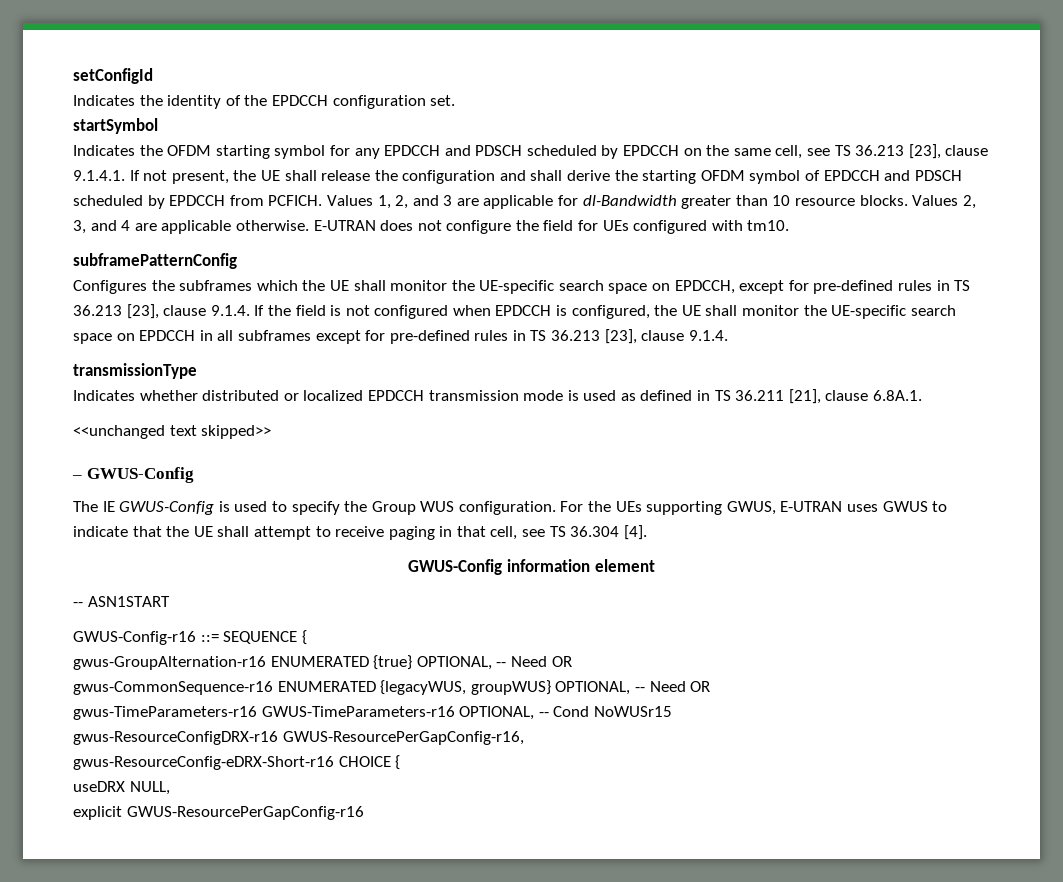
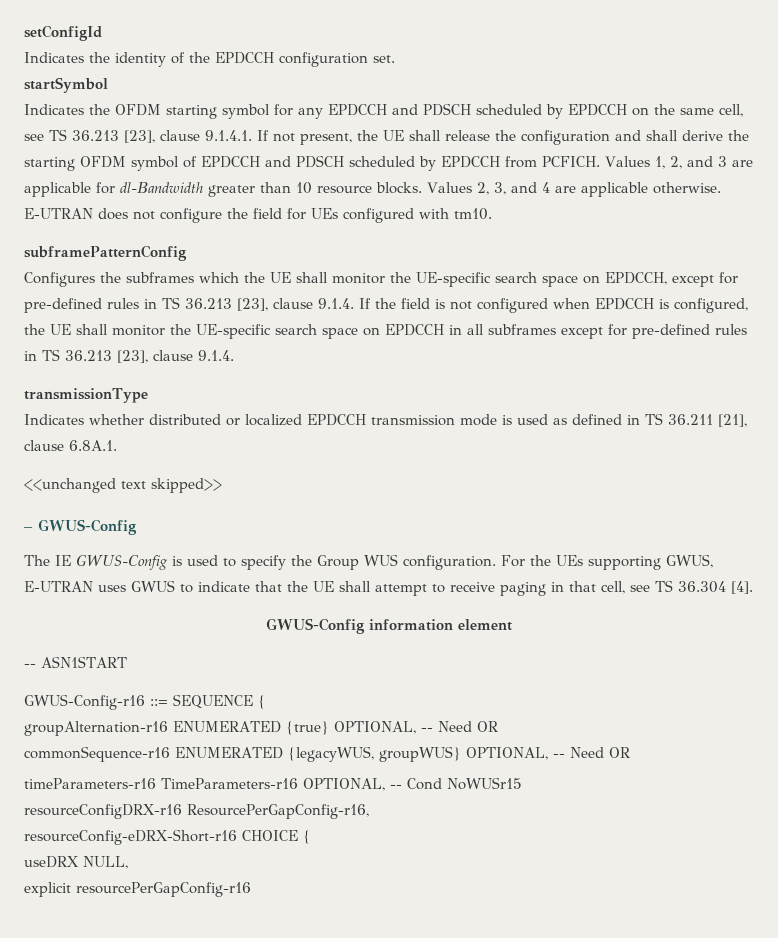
- gwus-GroupAlternation-r16 ENUMERATED {true} OPTIONAL, -- Need OR
+ groupAlternation-r16 ENUMERATED {true} OPTIONAL, -- Need OR
- gwus-CommonSequence-r16 ENUMERATED {legacyWUS, groupWUS} OPTIONAL, -- Need OR
+ commonSequence-r16 ENUMERATED {legacyWUS, groupWUS} OPTIONAL, -- Need OR
- gwus-TimeParameters-r16 GWUS-TimeParameters-r16 OPTIONAL, -- Cond NoWUSr15
+ timeParameters-r16 TimeParameters-r16 OPTIONAL, -- Cond NoWUSr15
- gwus-ResourceConfigDRX-r16 GWUS-ResourcePerGapConfig-r16,
- gwus-ResourceConfig-eDRX-Short-r16 CHOICE {
+ resourceConfigDRX-r16 ResourcePerGapConfig-r16,
+ resourceConfig-eDRX-Short-r16 CHOICE {
- explicit GWUS-ResourcePerGapConfig-r16
+ explicit resourcePerGapConfig-r16

